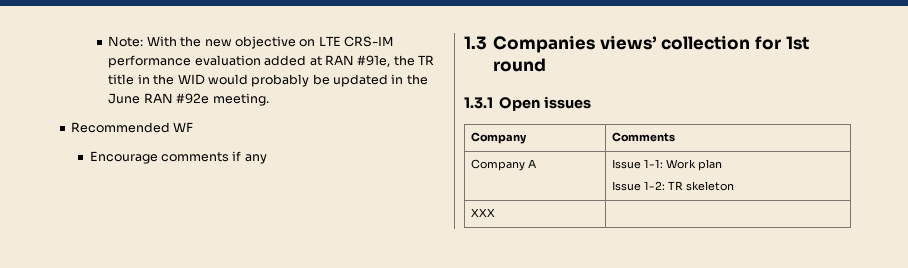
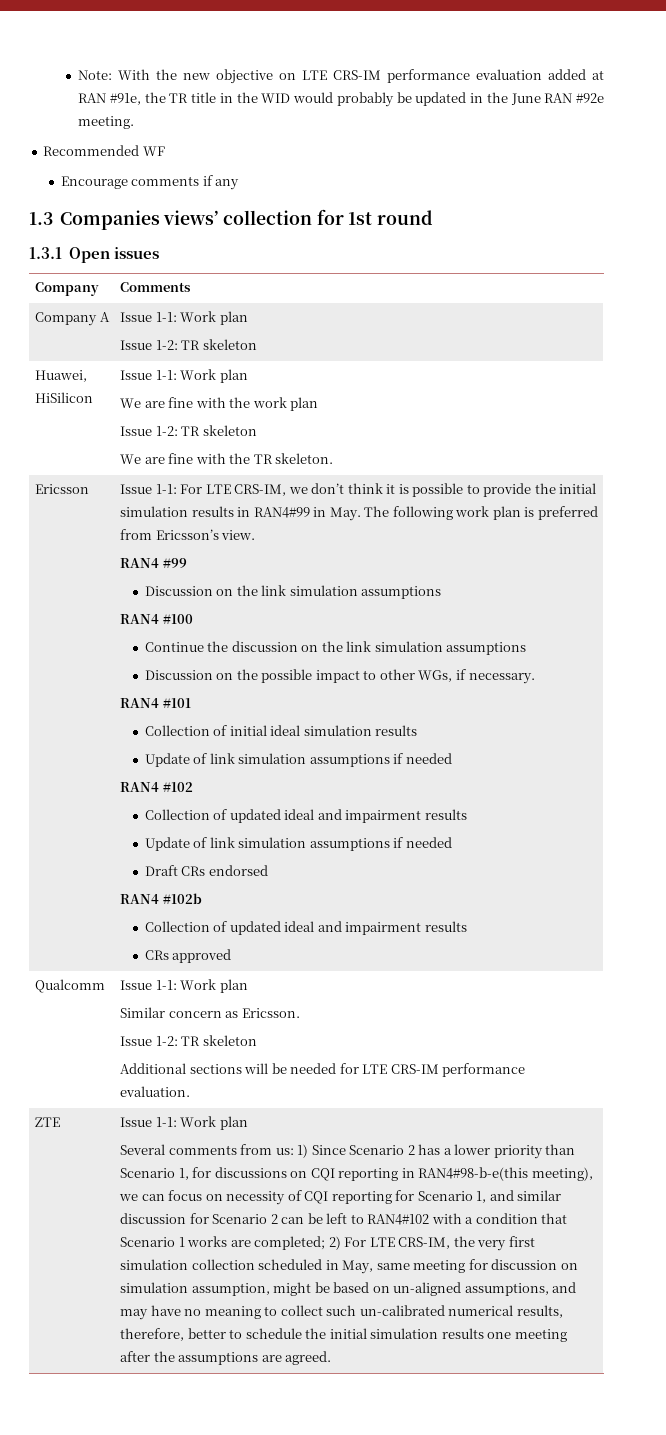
- XXX |
+ Huawei, HiSilicon | Issue 1-1: Work plan
+ We are fine with the work plan
+ Issue 1-2: TR skeleton
+ We are fine with the TR skeleton.
+ Ericsson | Issue 1-1: For LTE CRS-IM, we don’t think it is possible to provide the initial simulation results in RAN4#99 in May. The following work plan is preferred from Ericsson’s view.
+ RAN4 #99
+ Discussion on the link simulation assumptions
+ RAN4 #100
+ Continue the discussion on the link simulation assumptions
+ Discussion on the possible impact to other WGs, if necessary.
+ RAN4 #101
+ Collection of initial ideal simulation results
+ Update of link simulation assumptions if needed
+ RAN4 #102
+ Collection of updated ideal and impairment results
+ Update of link simulation assumptions if needed
+ Draft CRs endorsed
+ RAN4 #102b
+ Collection of updated ideal and impairment results
+ CRs approved
+ Qualcomm | Issue 1-1: Work plan
+ Similar concern as Ericsson.
+ Issue 1-2: TR skeleton
+ Additional sections will be needed for LTE CRS-IM performance evaluation.
+ ZTE | Issue 1-1: Work plan
+ Several comments from us: 1) Since Scenario 2 has a lower priority than Scenario 1, for discussions on CQI reporting in RAN4#98-b-e(this meeting), we can focus on necessity of CQI reporting for Scenario 1, and similar discussion for Scenario 2 can be left to RAN4#102 with a condition that Scenario 1 works are completed; 2) For LTE CRS-IM, the very first simulation collection scheduled in May, same meeting for discussion on simulation assumption, might be based on un-aligned assumptions, and may have no meaning to collect such un-calibrated numerical results, therefore, better to schedule the initial simulation results one meeting after the assumptions are agreed.

